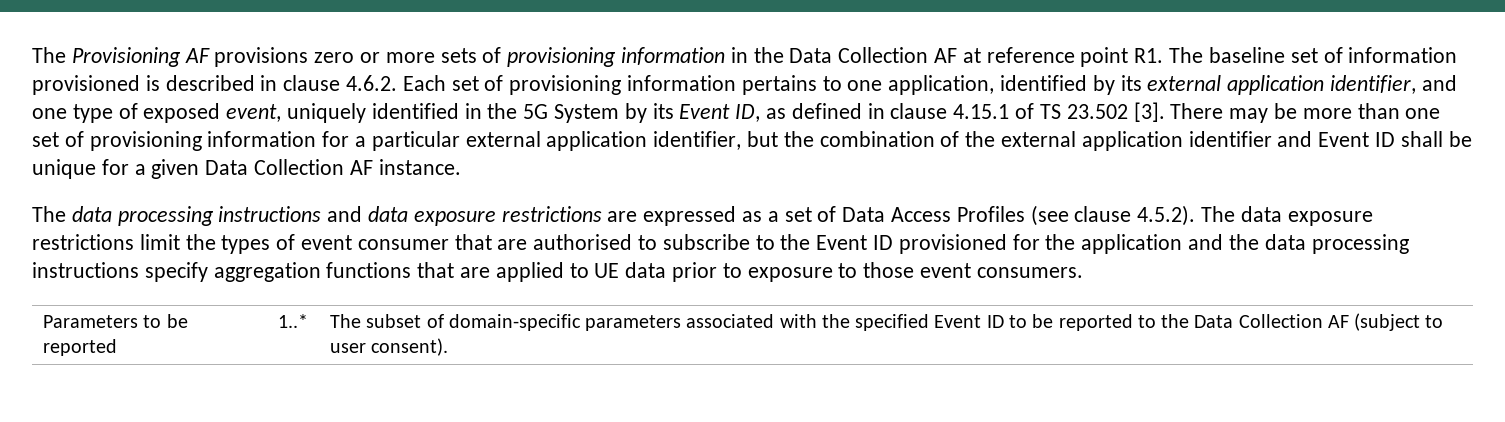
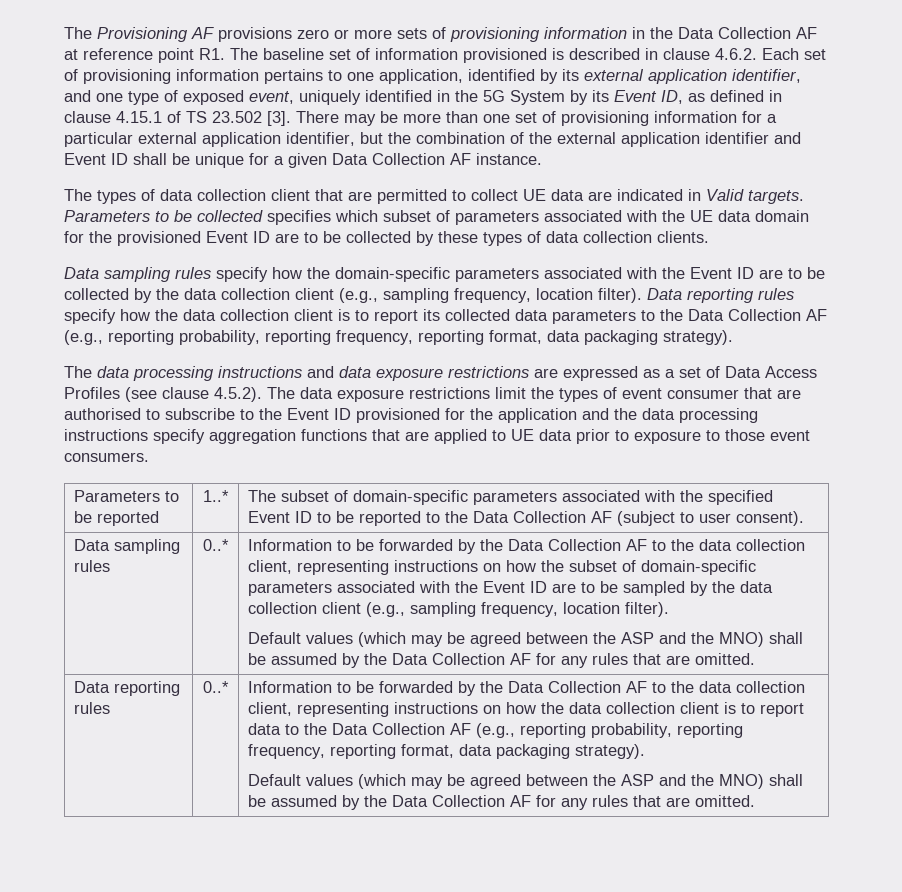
+ The types of data collection client that are permitted to collect UE data are indicated in Valid targets. Parameters to be collected specifies which subset of parameters associated with the UE data domain for the provisioned Event ID are to be collected by these types of data collection clients.
+ Data sampling rules specify how the domain-specific parameters associated with the Event ID are to be collected by the data collection client (e.g., sampling frequency, location filter). Data reporting rules specify how the data collection client is to report its collected data parameters to the Data Collection AF (e.g., reporting probability, reporting frequency, reporting format, data packaging strategy).
+ Data sampling rules | 0..* | Information to be forwarded by the Data Collection AF to the data collection client, representing instructions on how the subset of domain-specific parameters associated with the Event ID are to be sampled by the data collection client (e.g., sampling frequency, location filter).
+ Default values (which may be agreed between the ASP and the MNO) shall be assumed by the Data Collection AF for any rules that are omitted.
+ Data reporting rules | 0..* | Information to be forwarded by the Data Collection AF to the data collection client, representing instructions on how the data collection client is to report data to the Data Collection AF (e.g., reporting probability, reporting frequency, reporting format, data packaging strategy).
+ Default values (which may be agreed between the ASP and the MNO) shall be assumed by the Data Collection AF for any rules that are omitted.

